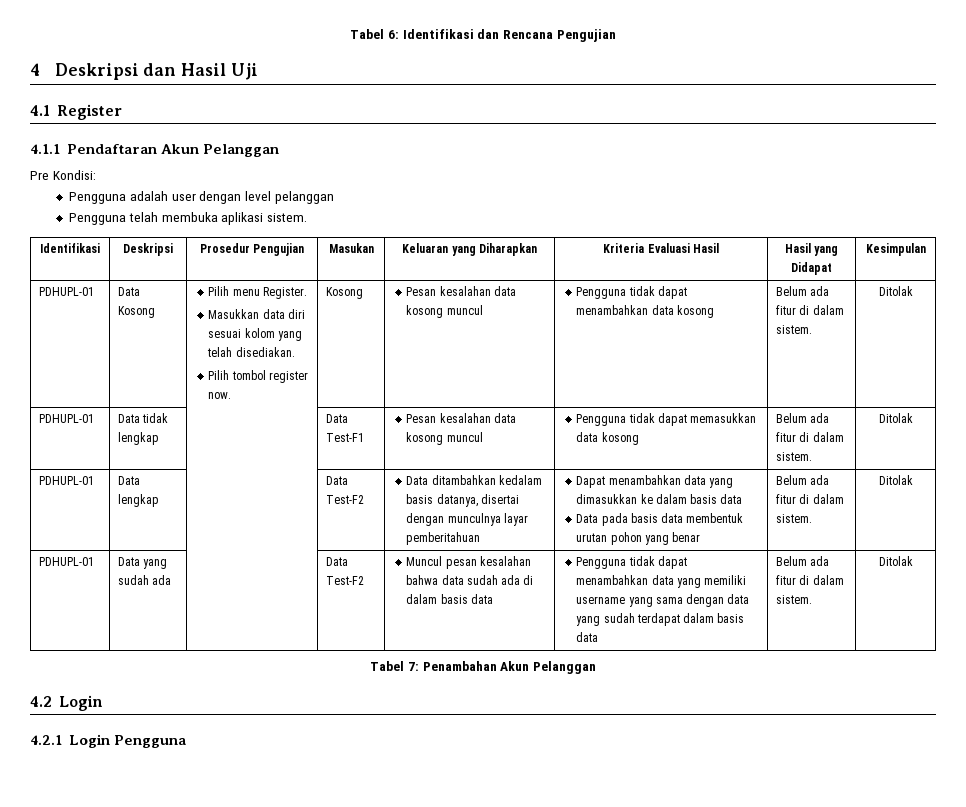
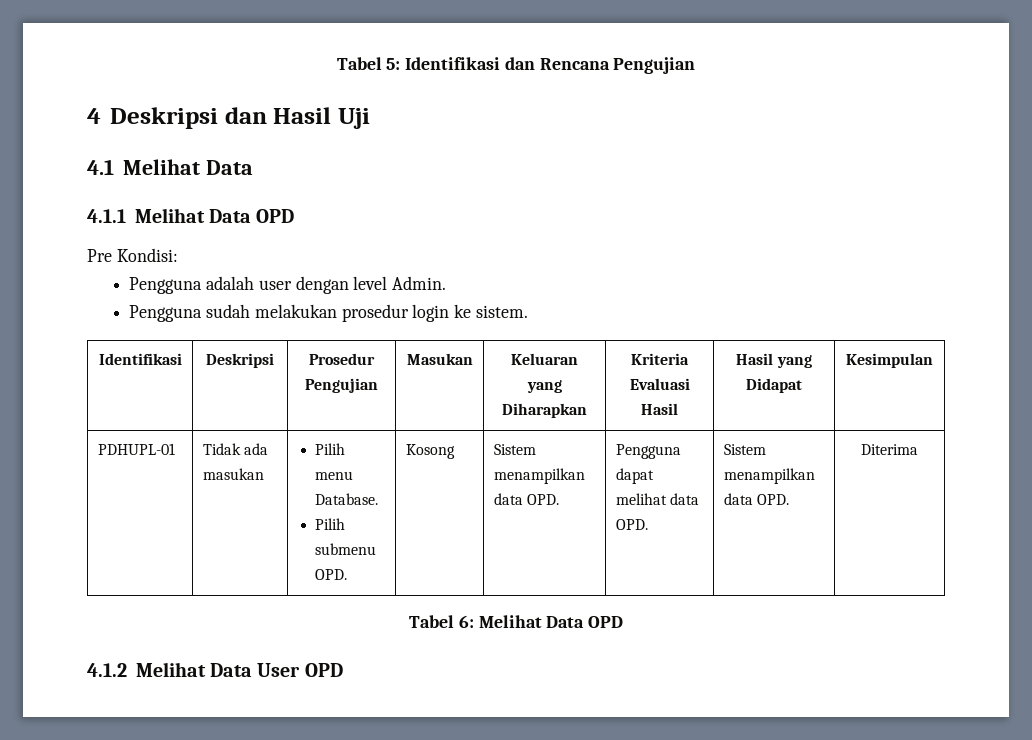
- Tabel 6: Identifikasi dan Rencana Pengujian
+ Tabel 5: Identifikasi dan Rencana Pengujian
- 4.1 Register
+ 4.1 Melihat Data
- 4.1.1 Pendaftaran Akun Pelanggan
+ 4.1.1 Melihat Data OPD
- Pengguna adalah user dengan level pelanggan
- Pengguna telah membuka aplikasi sistem.
+ Pengguna adalah user dengan level Admin.
+ Pengguna sudah melakukan prosedur login ke sistem.
- PDHUPL-01 | Data Kosong | Pilih menu Register.
- Masukkan data diri sesuai kolom yang telah disediakan.
- Pilih tombol register now. | Kosong | Pesan kesalahan data kosong muncul | Pengguna tidak dapat menambahkan data kosong | Belum ada fitur di dalam sistem. | Ditolak
- PDHUPL-01 | Data tidak lengkap | | Data Test-F1 | Pesan kesalahan data kosong muncul | Pengguna tidak dapat memasukkan data kosong | Belum ada fitur di dalam sistem. | Ditolak
- PDHUPL-01 | Data lengkap | | Data Test-F2 | Data ditambahkan kedalam basis datanya, disertai dengan munculnya layar pemberitahuan | Dapat menambahkan data yang dimasukkan ke dalam basis data
- Data pada basis data membentuk urutan pohon yang benar | Belum ada fitur di dalam sistem. | Ditolak
- PDHUPL-01 | Data yang sudah ada | | Data Test-F2 | Muncul pesan kesalahan bahwa data sudah ada di dalam basis data | Pengguna tidak dapat menambahkan data yang memiliki username yang sama dengan data yang sudah terdapat dalam basis data | Belum ada fitur di dalam sistem. | Ditolak
- Tabel 7: Penambahan Akun Pelanggan
- 4.2 Login
- 4.2.1 Login Pengguna
+ PDHUPL-01 | Tidak ada masukan | Pilih menu Database.
+ Pilih submenu OPD. | Kosong | Sistem menampilkan data OPD. | Pengguna dapat melihat data OPD. | Sistem menampilkan data OPD. | Diterima
+ Tabel 6: Melihat Data OPD
+ 4.1.2 Melihat Data User OPD

